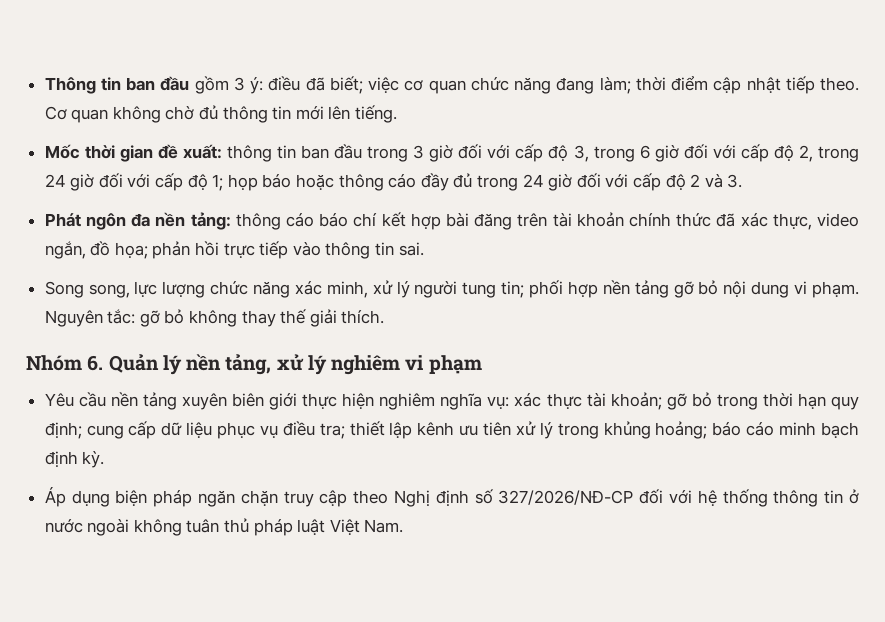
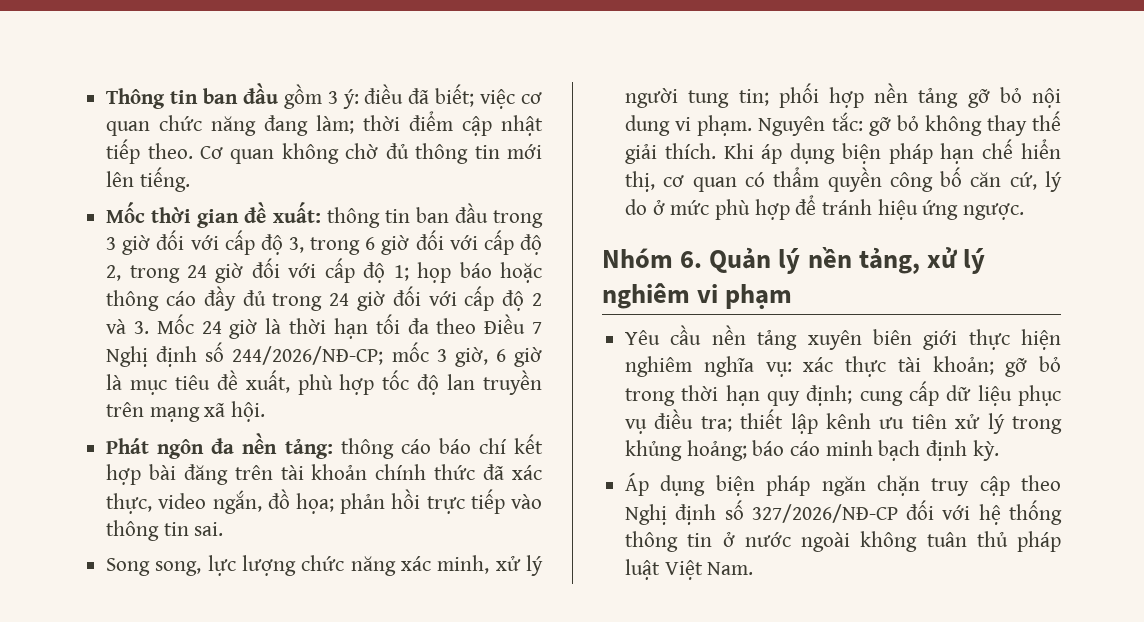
- Mốc thời gian đề xuất: thông tin ban đầu trong 3 giờ đối với cấp độ 3, trong 6 giờ đối với cấp độ 2, trong 24 giờ đối với cấp độ 1; họp báo hoặc thông cáo đầy đủ trong 24 giờ đối với cấp độ 2 và 3.
+ Mốc thời gian đề xuất: thông tin ban đầu trong 3 giờ đối với cấp độ 3, trong 6 giờ đối với cấp độ 2, trong 24 giờ đối với cấp độ 1; họp báo hoặc thông cáo đầy đủ trong 24 giờ đối với cấp độ 2 và 3. Mốc 24 giờ là thời hạn tối đa theo Điều 7 Nghị định số 244/2026/NĐ-CP; mốc 3 giờ, 6 giờ là mục tiêu đề xuất, phù hợp tốc độ lan truyền trên mạng xã hội.
+ Khi áp dụng biện pháp hạn chế hiển thị, cơ quan có thẩm quyền công bố căn cứ, lý do ở mức phù hợp để tránh hiệu ứng ngược.

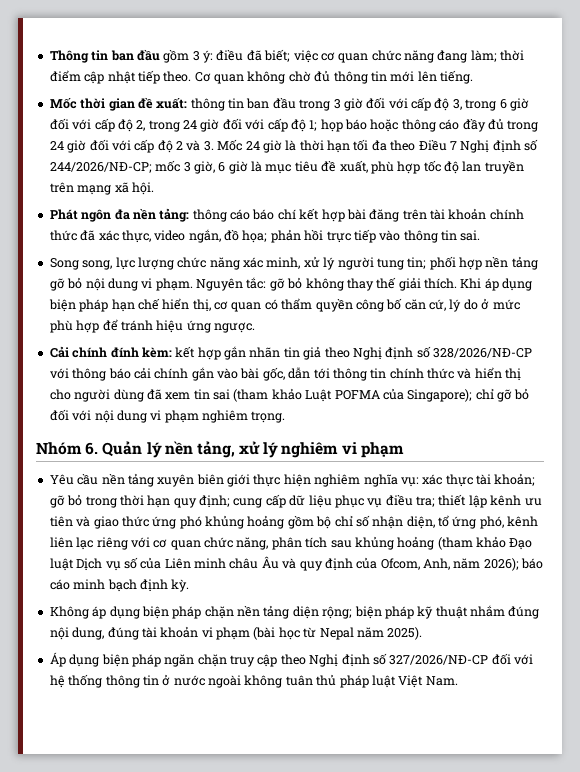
+ Cải chính đính kèm: kết hợp gắn nhãn tin giả theo Nghị định số 328/2026/NĐ-CP với thông báo cải chính gắn vào bài gốc, dẫn tới thông tin chính thức và hiển thị cho người dùng đã xem tin sai (tham khảo Luật POFMA của Singapore); chỉ gỡ bỏ đối với nội dung vi phạm nghiêm trọng.
- Yêu cầu nền tảng xuyên biên giới thực hiện nghiêm nghĩa vụ: xác thực tài khoản; gỡ bỏ trong thời hạn quy định; cung cấp dữ liệu phục vụ điều tra; thiết lập kênh ưu tiên xử lý trong khủng hoảng; báo cáo minh bạch định kỳ.
+ Yêu cầu nền tảng xuyên biên giới thực hiện nghiêm nghĩa vụ: xác thực tài khoản; gỡ bỏ trong thời hạn quy định; cung cấp dữ liệu phục vụ điều tra; thiết lập kênh ưu tiên và giao thức ứng phó khủng hoảng gồm bộ chỉ số nhận diện, tổ ứng phó, kênh liên lạc riêng với cơ quan chức năng, phân tích sau khủng hoảng (tham khảo Đạo luật Dịch vụ số của Liên minh châu Âu và quy định của Ofcom, Anh, năm 2026); báo cáo minh bạch định kỳ.
+ Không áp dụng biện pháp chặn nền tảng diện rộng; biện pháp kỹ thuật nhắm đúng nội dung, đúng tài khoản vi phạm (bài học từ Nepal năm 2025).

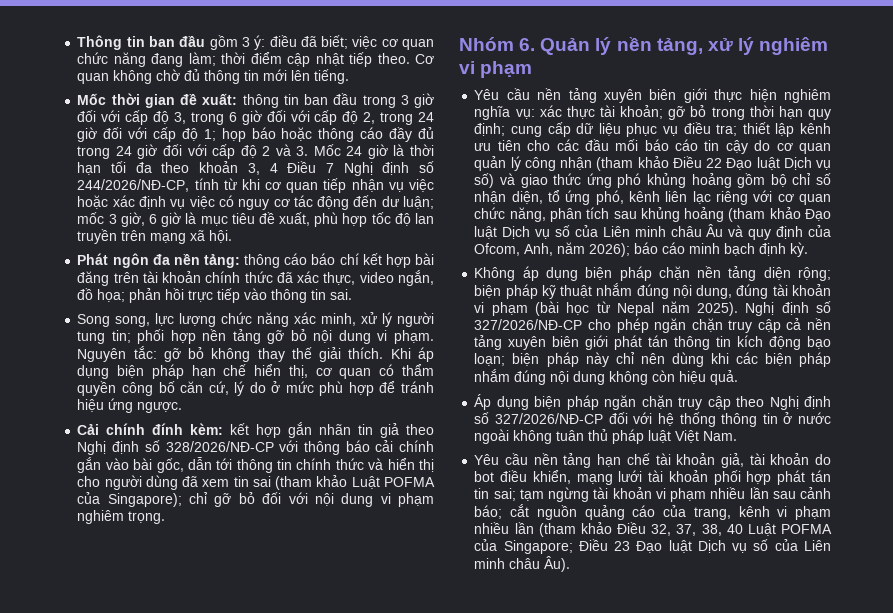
- họp báo hoặc thông cáo đầy đủ trong 24 giờ đối với cấp độ 2 và 3. Mốc 24 giờ là thời hạn tối đa theo Điều 7 Nghị định số 244/2026/NĐ-CP;
+ họp báo hoặc thông cáo đầy đủ trong 24 giờ đối với cấp độ 2 và 3. Mốc 24 giờ là thời hạn tối đa theo khoản 3, 4 Điều 7 Nghị định số 244/2026/NĐ-CP, tính từ khi cơ quan tiếp nhận vụ việc hoặc xác định vụ việc có nguy cơ tác động đến dư luận;
- thiết lập kênh ưu tiên và giao thức ứng phó khủng hoảng gồm bộ chỉ số nhận diện, tổ ứng phó, kênh liên lạc riêng với cơ quan chức năng, phân tích sau khủng hoảng (tham khảo Đạo luật Dịch vụ số của Liên minh châu Âu và quy định của Ofcom, Anh, năm 2026);
+ thiết lập kênh ưu tiên cho các đầu mối báo cáo tin cậy do cơ quan quản lý công nhận (tham khảo Điều 22 Đạo luật Dịch vụ số) và giao thức ứng phó khủng hoảng gồm bộ chỉ số nhận diện, tổ ứng phó, kênh liên lạc riêng với cơ quan chức năng, phân tích sau khủng hoảng (tham khảo Đạo luật Dịch vụ số của Liên minh châu Âu và quy định của Ofcom, Anh, năm 2026);
+ Nghị định số 327/2026/NĐ-CP cho phép ngăn chặn truy cập cả nền tảng xuyên biên giới phát tán thông tin kích động bạo loạn; biện pháp này chỉ nên dùng khi các biện pháp nhắm đúng nội dung không còn hiệu quả.
+ Yêu cầu nền tảng hạn chế tài khoản giả, tài khoản do bot điều khiển, mạng lưới tài khoản phối hợp phát tán tin sai; tạm ngừng tài khoản vi phạm nhiều lần sau cảnh báo; cắt nguồn quảng cáo của trang, kênh vi phạm nhiều lần (tham khảo Điều 32, 37, 38, 40 Luật POFMA của Singapore; Điều 23 Đạo luật Dịch vụ số của Liên minh châu Âu).

